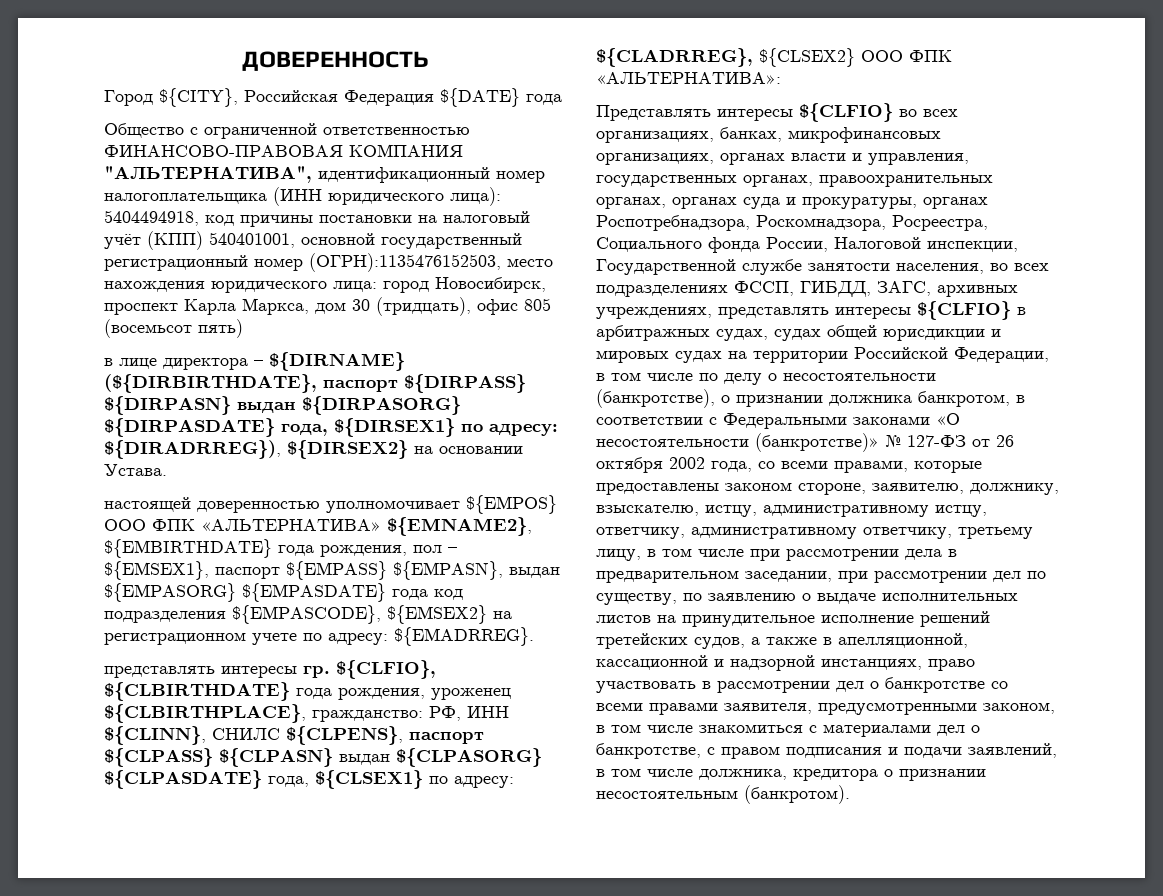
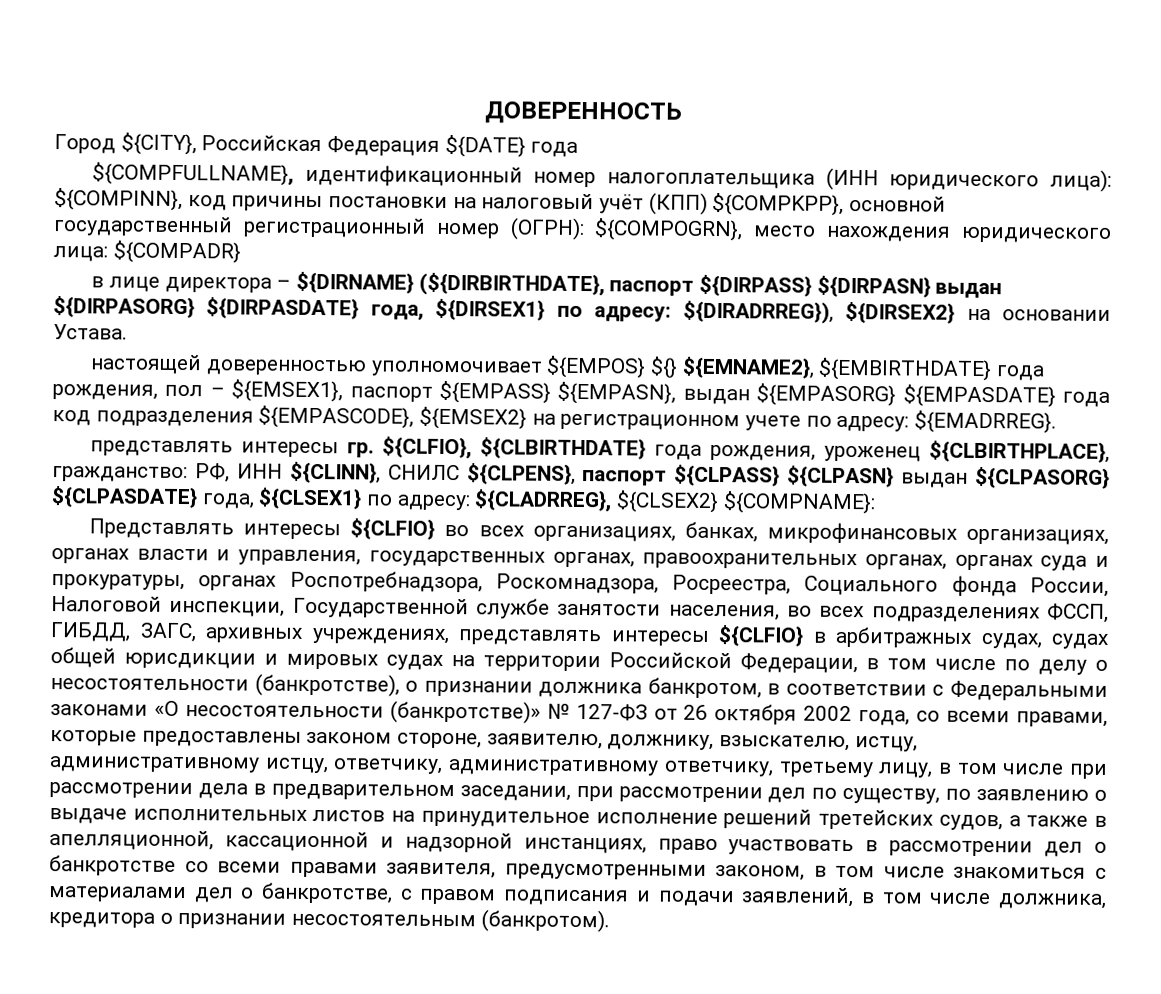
- Общество с ограниченной ответственностью ФИНАНСОВО-ПРАВОВАЯ КОМПАНИЯ "АЛЬТЕРНАТИВА", идентификационный номер налогоплательщика (ИНН юридического лица): 5404494918, код причины постановки на налоговый учёт (КПП) 540401001, основной государственный регистрационный номер (ОГРН):1135476152503, место нахождения юридического лица: город Новосибирск, проспект Карла Маркса, дом 30 (тридцать), офис 805 (восемьсот пять)
+ ${COMPFULLNAME}, идентификационный номер налогоплательщика (ИНН юридического лица): ${COMPINN}, код причины постановки на налоговый учёт (КПП) ${COMPKPP}, основной государственный регистрационный номер (ОГРН): ${COMPOGRN}, место нахождения юридического лица: ${COMPADR}
- настоящей доверенностью уполномочивает ${EMPOS} ООО ФПК «АЛЬТЕРНАТИВА» ${EMNAME2}, ${EMBIRTHDATE} года рождения, пол – ${EMSEX1}, паспорт ${EMPASS} ${EMPASN}, выдан ${EMPASORG} ${EMPASDATE} года код подразделения ${EMPASCODE}, ${EMSEX2} на регистрационном учете по адресу: ${EMADRREG}.
+ настоящей доверенностью уполномочивает ${EMPOS} ${} ${EMNAME2}, ${EMBIRTHDATE} года рождения, пол – ${EMSEX1}, паспорт ${EMPASS} ${EMPASN}, выдан ${EMPASORG} ${EMPASDATE} года код подразделения ${EMPASCODE}, ${EMSEX2} на регистрационном учете по адресу: ${EMADRREG}.
- ${CLFIO}, ${CLBIRTHDATE} года рождения, уроженец ${CLBIRTHPLACE}, гражданство: РФ, ИНН ${CLINN}, СНИЛС ${CLPENS}, паспорт ${CLPASS} ${CLPASN} выдан ${CLPASORG} ${CLPASDATE} года, ${CLSEX1} по адресу: ${CLADRREG}, ${CLSEX2} ООО ФПК «АЛЬТЕРНАТИВА»:
+ ${CLFIO}, ${CLBIRTHDATE} года рождения, уроженец ${CLBIRTHPLACE}, гражданство: РФ, ИНН ${CLINN}, СНИЛС ${CLPENS}, паспорт ${CLPASS} ${CLPASN} выдан ${CLPASORG} ${CLPASDATE} года, ${CLSEX1} по адресу: ${CLADRREG}, ${CLSEX2} ${COMPNAME}:

